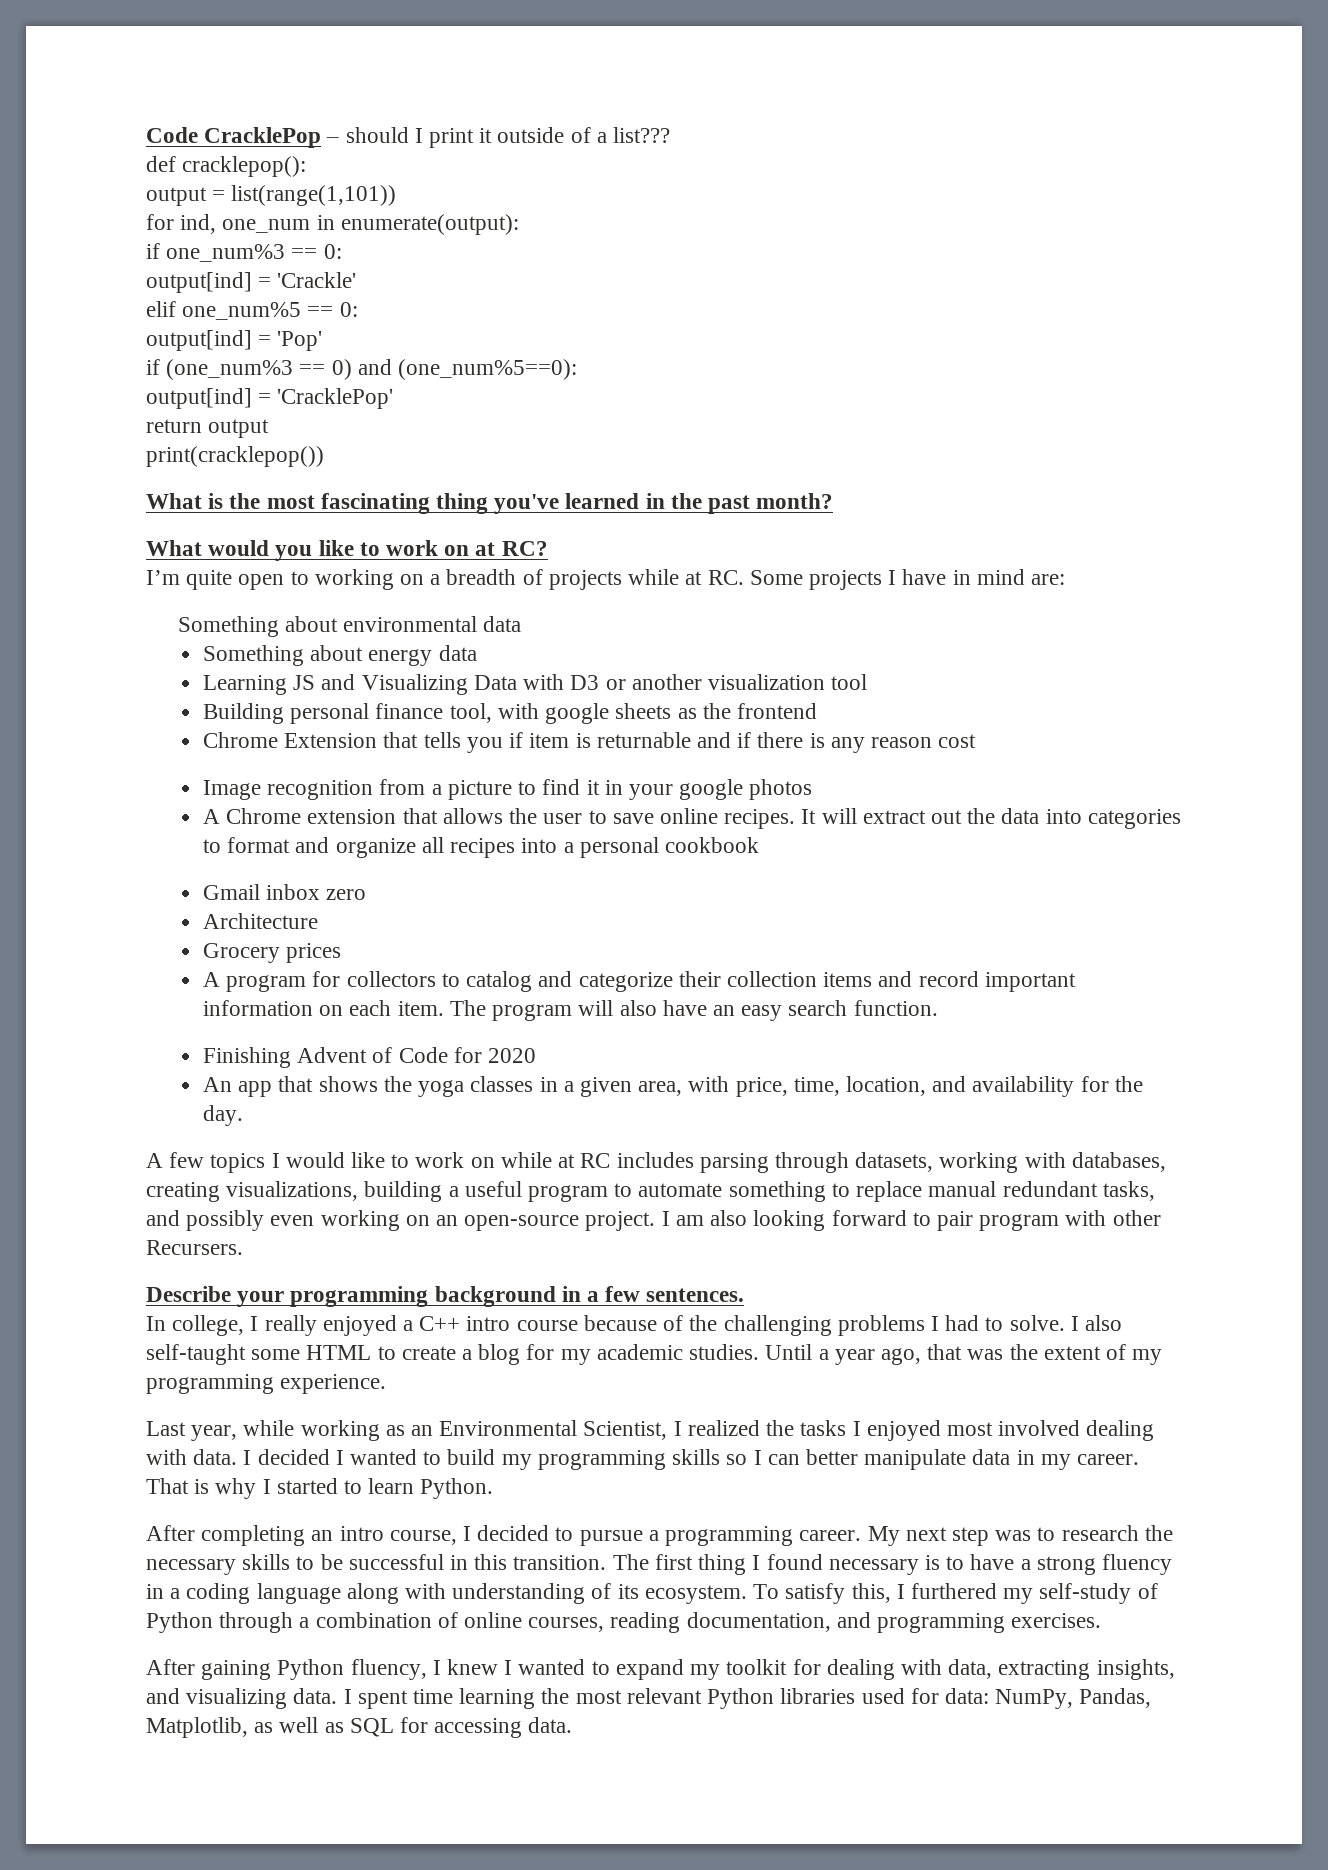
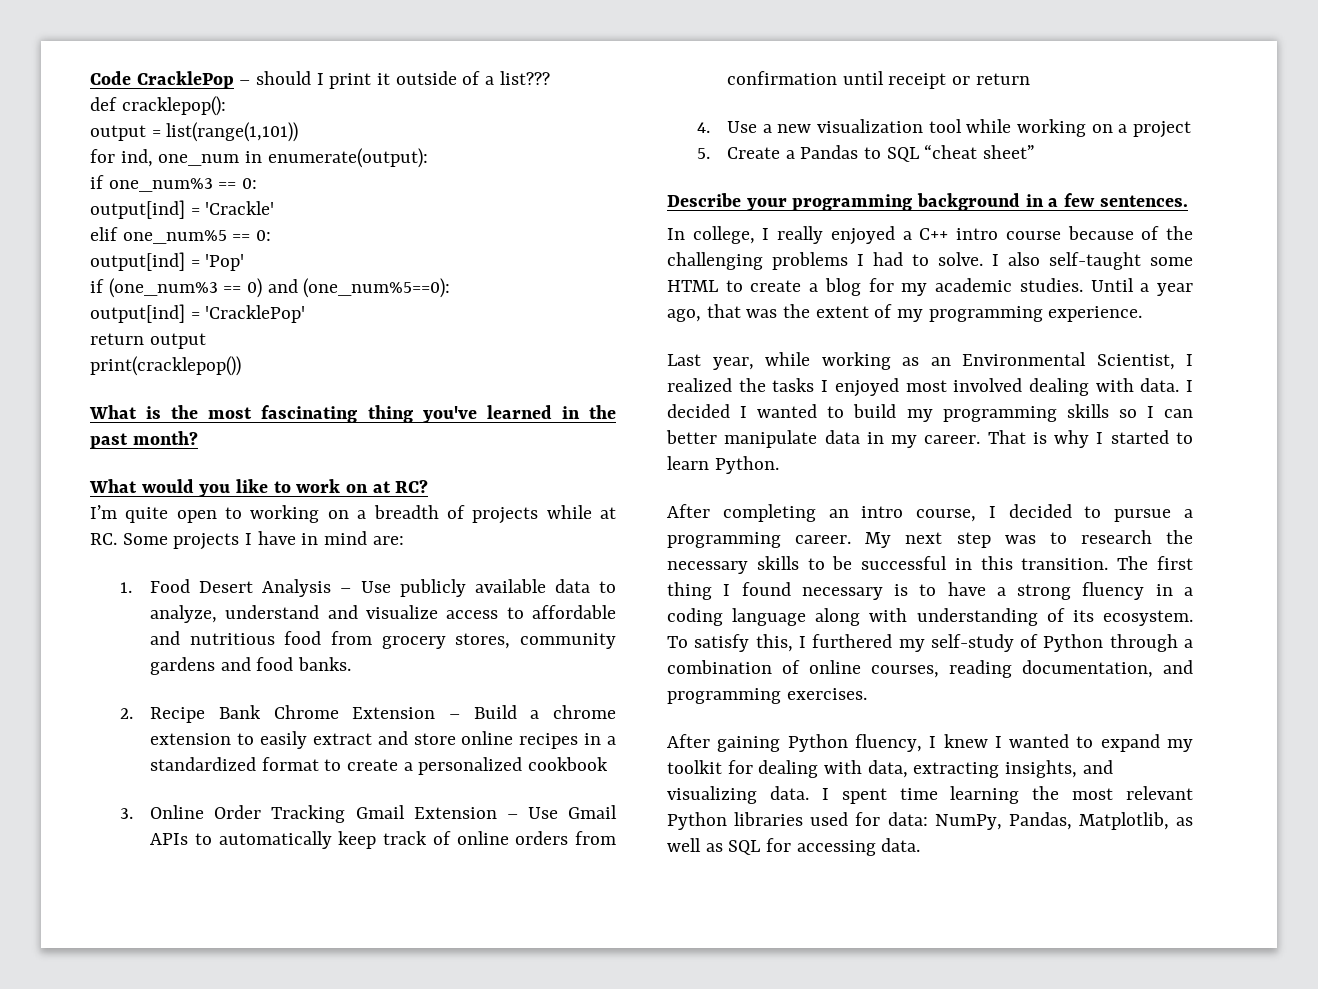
- Something about environmental data
- Something about energy data
- Learning JS and Visualizing Data with D3 or another visualization tool
- Building personal finance tool, with google sheets as the frontend
- Chrome Extension that tells you if item is returnable and if there is any reason cost
- Image recognition from a picture to find it in your google photos
- A Chrome extension that allows the user to save online recipes. It will extract out the data into categories to format and organize all recipes into a personal cookbook
- Gmail inbox zero
- Architecture
- Grocery prices
- A program for collectors to catalog and categorize their collection items and record important information on each item. The program will also have an easy search function.
- Finishing Advent of Code for 2020
- An app that shows the yoga classes in a given area, with price, time, location, and availability for the day.
- A few topics I would like to work on while at RC includes parsing through datasets, working with databases, creating visualizations, building a useful program to automate something to replace manual redundant tasks, and possibly even working on an open-source project. I am also looking forward to pair program with other Recursers.
+ 1. Food Desert Analysis – Use publicly available data to analyze, understand and visualize access to affordable and nutritious food from grocery stores, community gardens and food banks.
+ 2. Recipe Bank Chrome Extension – Build a chrome extension to easily extract and store online recipes in a standardized format to create a personalized cookbook
+ 3. Online Order Tracking Gmail Extension – Use Gmail APIs to automatically keep track of online orders from confirmation until receipt or return
+ 4. Use a new visualization tool while working on a project
+ 5. Create a Pandas to SQL “cheat sheet”

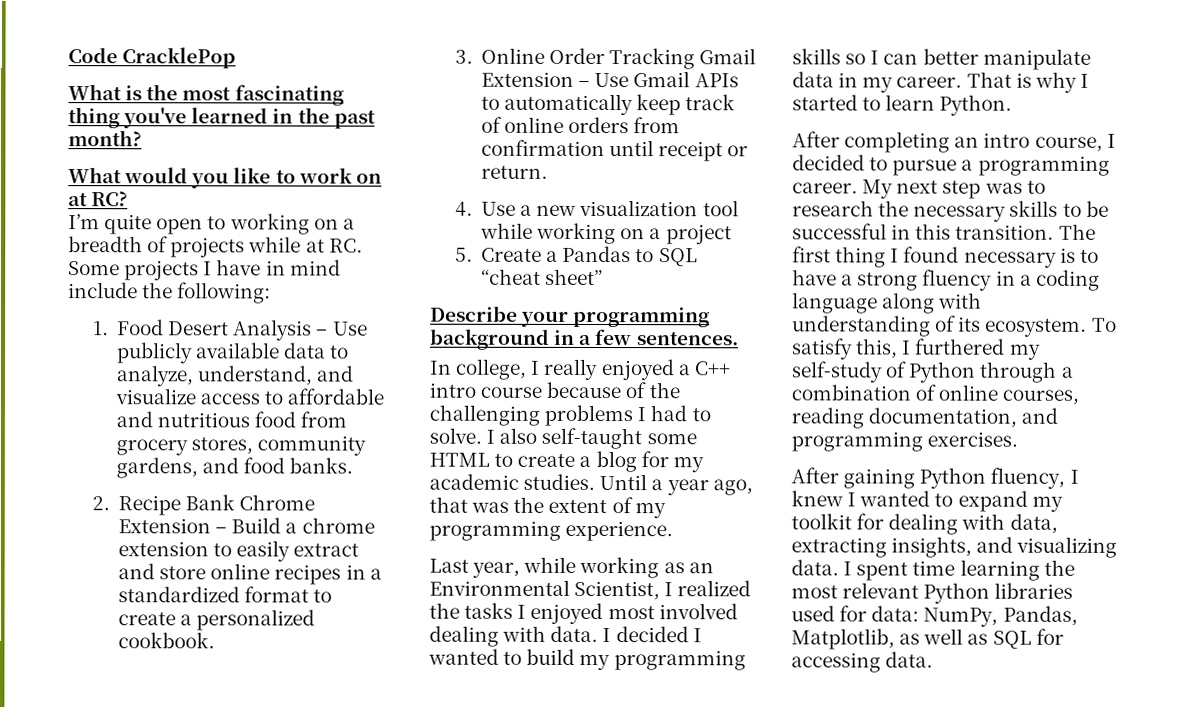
- Code CracklePop – should I print it outside of a list???
- def cracklepop():
- output = list(range(1,101))
- for ind, one_num in enumerate(output):
- if one_num%3 == 0:
- output[ind] = 'Crackle'
- elif one_num%5 == 0:
- output[ind] = 'Pop'
- if (one_num%3 == 0) and (one_num%5==0):
- output[ind] = 'CracklePop'
- return output
- print(cracklepop())
+ Code CracklePop
- I’m quite open to working on a breadth of projects while at RC. Some projects I have in mind are:
+ I’m quite open to working on a breadth of projects while at RC. Some projects I have in mind include the following:
- 1. Food Desert Analysis – Use publicly available data to analyze, understand and visualize access to affordable and nutritious food from grocery stores, community gardens and food banks.
+ 1. Food Desert Analysis – Use publicly available data to analyze, understand, and visualize access to affordable and nutritious food from grocery stores, community gardens, and food banks.
- 2. Recipe Bank Chrome Extension – Build a chrome extension to easily extract and store online recipes in a standardized format to create a personalized cookbook
+ 2. Recipe Bank Chrome Extension – Build a chrome extension to easily extract and store online recipes in a standardized format to create a personalized cookbook.
- 3. Online Order Tracking Gmail Extension – Use Gmail APIs to automatically keep track of online orders from confirmation until receipt or return
+ 3. Online Order Tracking Gmail Extension – Use Gmail APIs to automatically keep track of online orders from confirmation until receipt or return.

